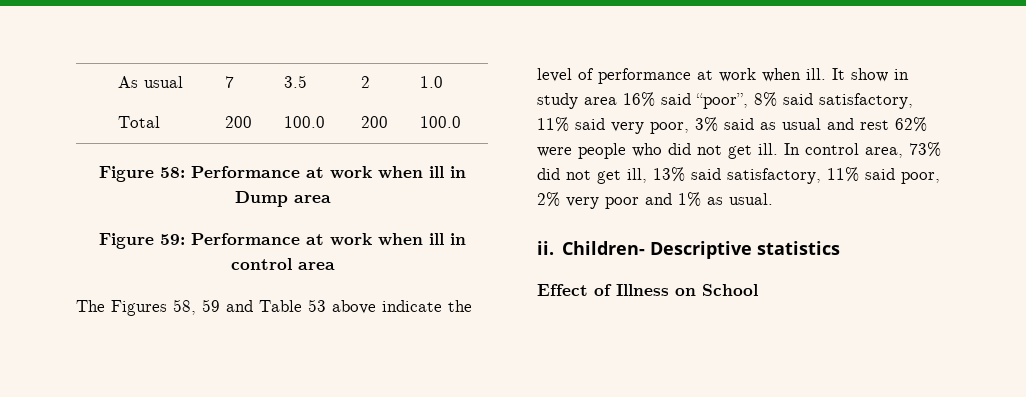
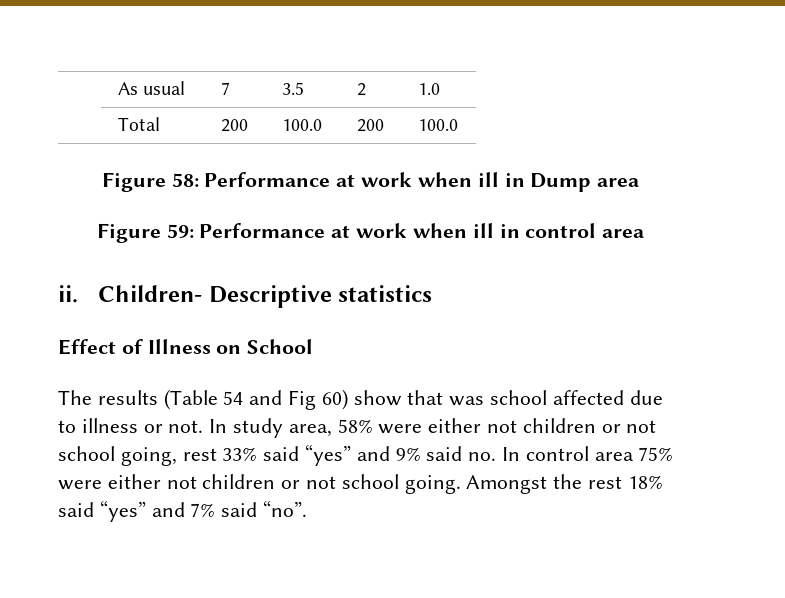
- The Figures 58, 59 and Table 53 above indicate the level of performance at work when ill. It show in study area 16% said “poor”, 8% said satisfactory, 11% said very poor, 3% said as usual and rest 62% were people who did not get ill. In control area, 73% did not get ill, 13% said satisfactory, 11% said poor, 2% very poor and 1% as usual.
+ The results (Table 54 and Fig 60) show that was school affected due to illness or not. In study area, 58% were either not children or not school going, rest 33% said “yes” and 9% said no. In control area 75% were either not children or not school going. Amongst the rest 18% said “yes” and 7% said “no”.

